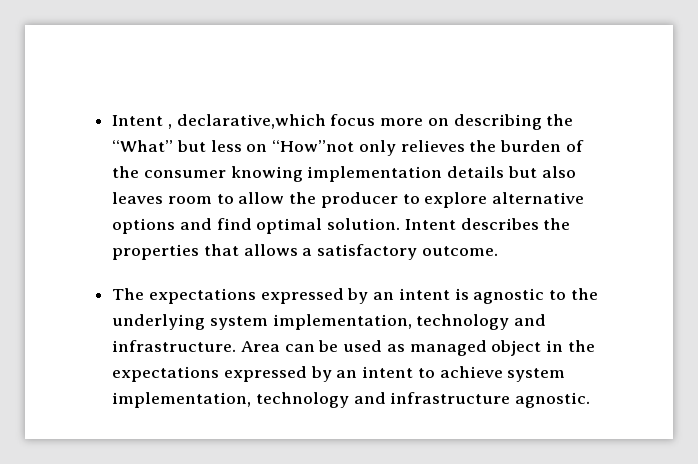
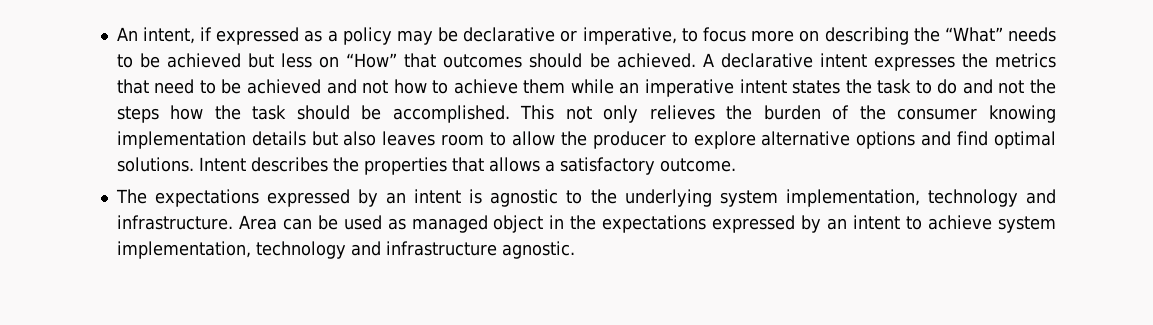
- Intent , declarative,which focus more on describing the “What” but less on “How”not only relieves the burden of the consumer knowing implementation details but also leaves room to allow the producer to explore alternative options and find optimal solution.
+ An intent, if expressed as a policy may be declarative or imperative, to focus more on describing the “What” needs to be achieved but less on “How” that outcomes should be achieved. A declarative intent expresses the metrics that need to be achieved and not how to achieve them while an imperative intent states the task to do and not the steps how the task should be accomplished. This not only relieves the burden of the consumer knowing implementation details but also leaves room to allow the producer to explore alternative options and find optimal solutions.

